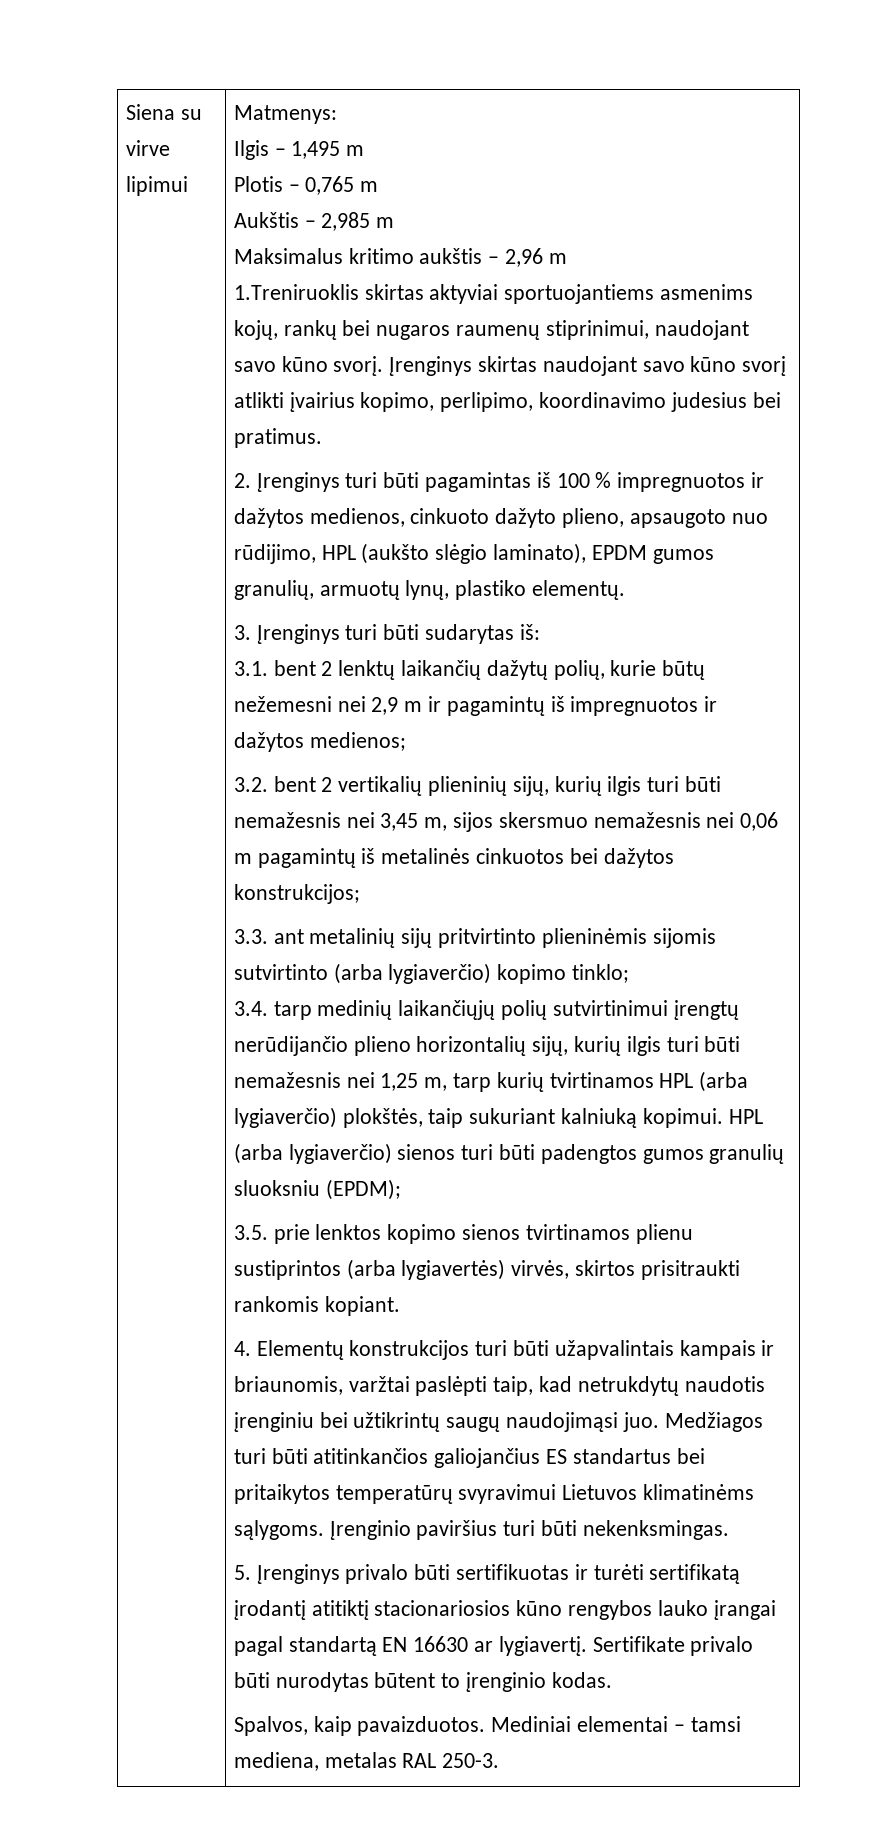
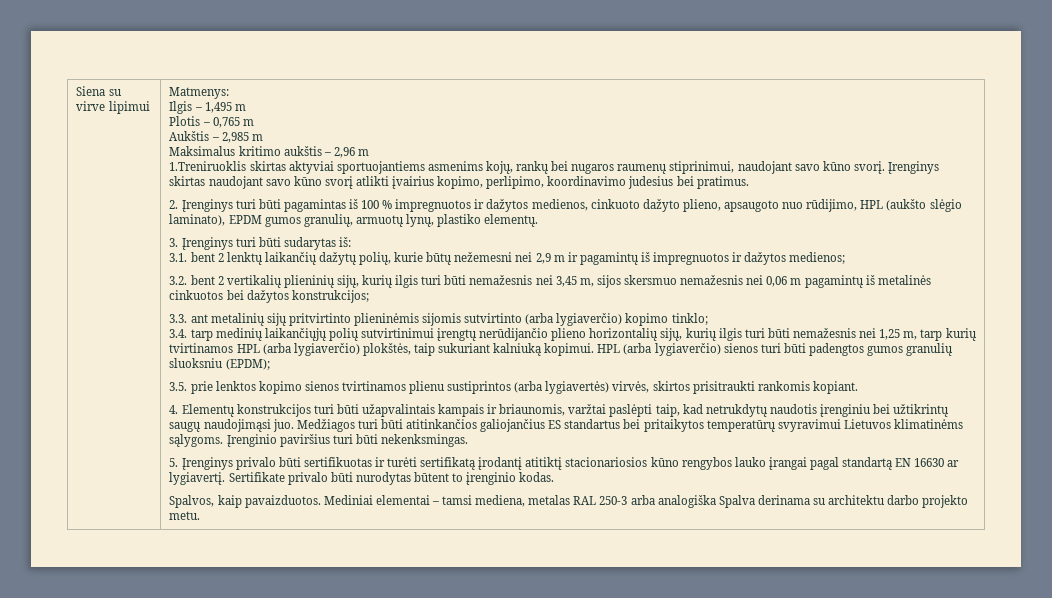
- Mediniai elementai – tamsi mediena, metalas RAL 250-3.
+ Mediniai elementai – tamsi mediena, metalas RAL 250-3 arba analogiška Spalva derinama su architektu darbo projekto metu.

